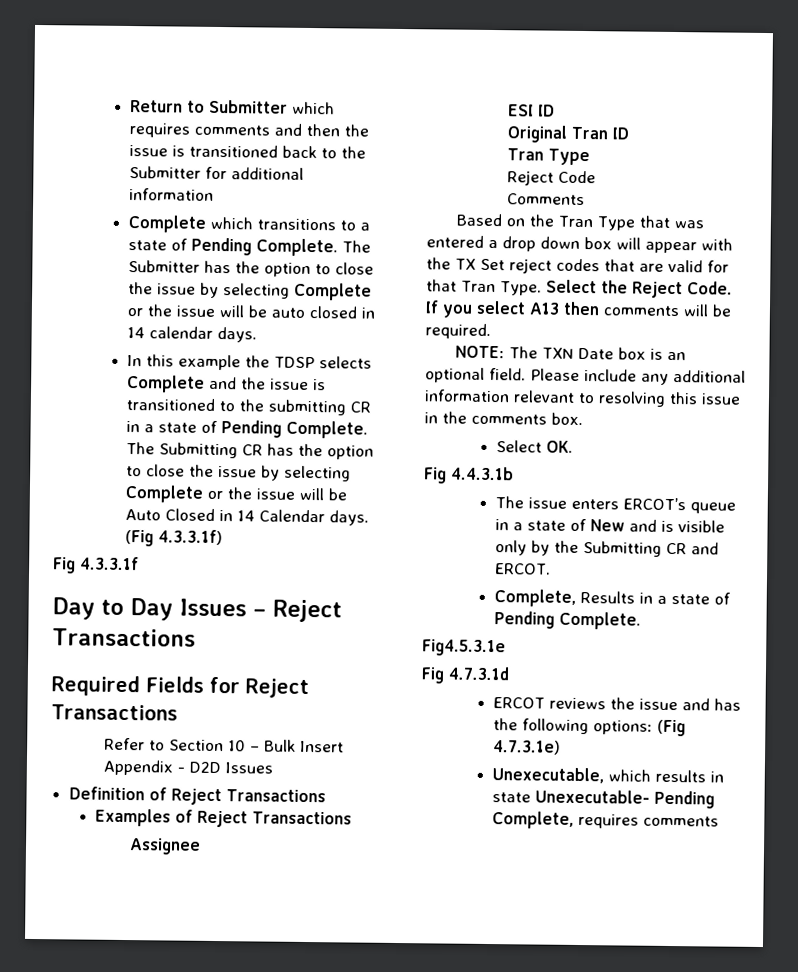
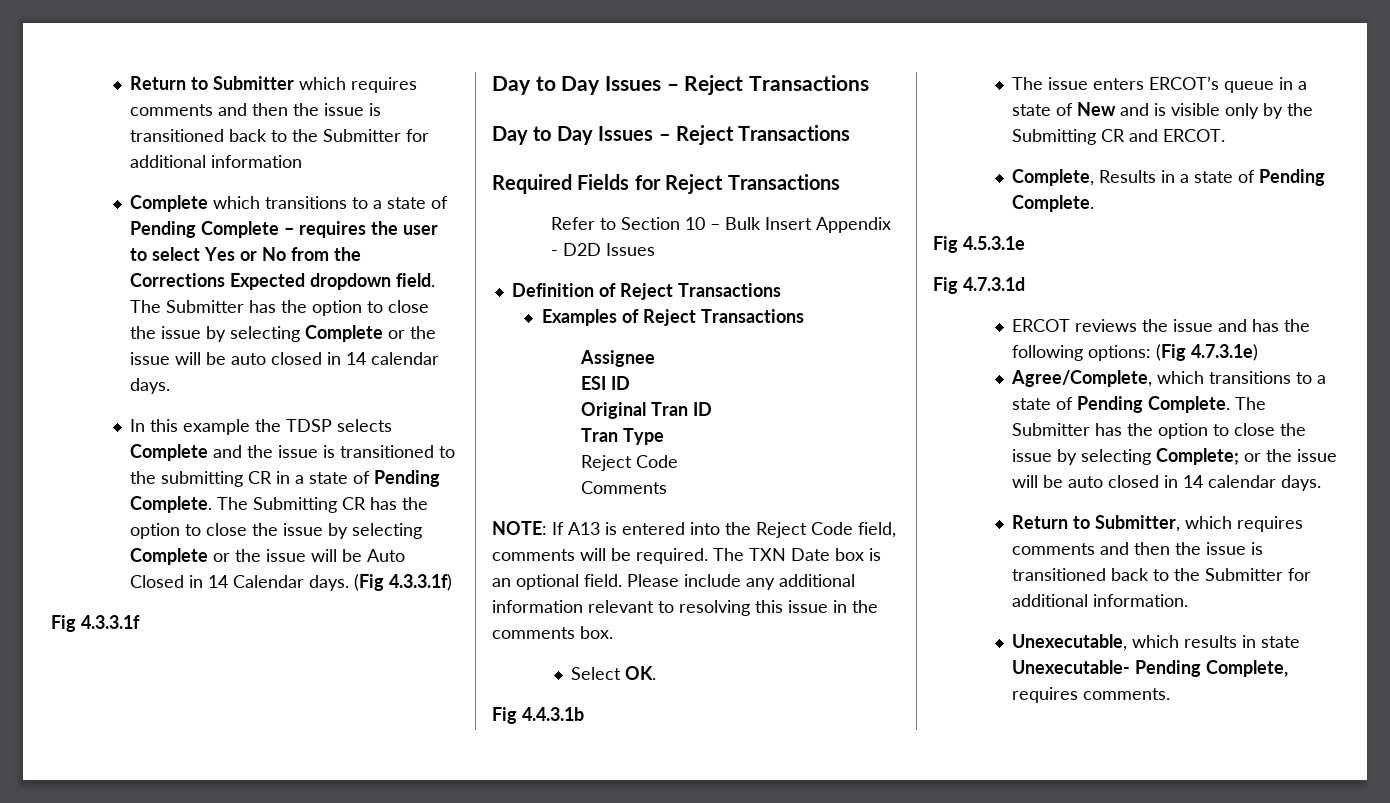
- Complete which transitions to a state of Pending Complete.
+ Complete which transitions to a state of Pending Complete – requires the user to select Yes or No from the Corrections Expected dropdown field.
  Fig 4.3.3.1f
+ Day to Day Issues – Reject Transactions
- Based on the Tran Type that was entered a drop down box will appear with the TX Set reject codes that are valid for that Tran Type. Select the Reject Code. If you select A13 then comments will be required.
- NOTE: The TXN Date box is an optional field.
+ NOTE: If A13 is entered into the Reject Code field, comments will be required. The TXN Date box is an optional field.
- Fig4.5.3.1e
+ Fig 4.5.3.1e
+ Agree/Complete, which transitions to a state of Pending Complete. The Submitter has the option to close the issue by selecting Complete; or the issue will be auto closed in 14 calendar days.
+ Return to Submitter, which requires comments and then the issue is transitioned back to the Submitter for additional information.
- Unexecutable, which results in state Unexecutable- Pending Complete, requires comments
+ Unexecutable, which results in state Unexecutable- Pending Complete, requires comments.

